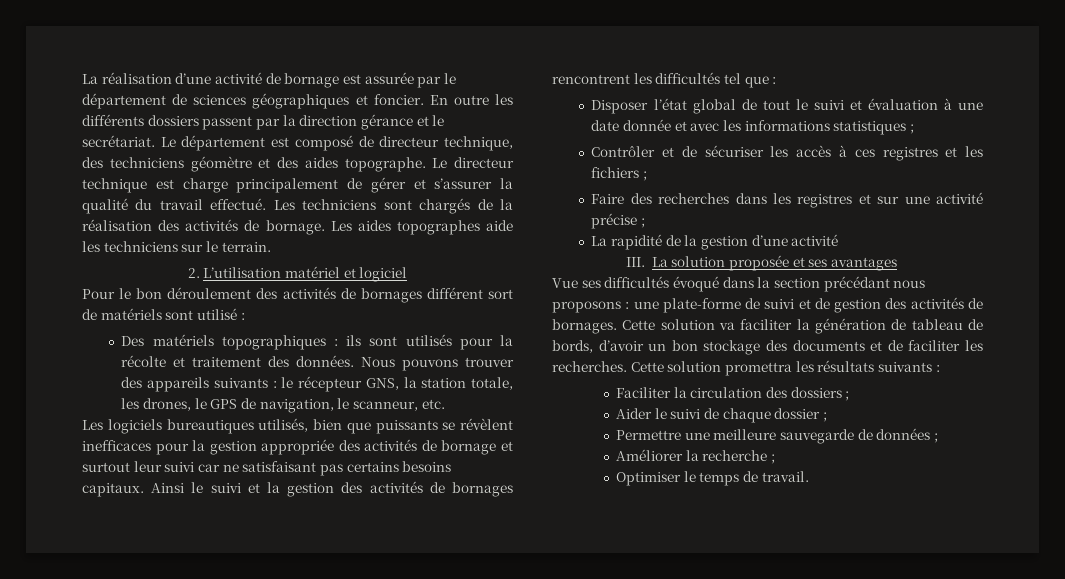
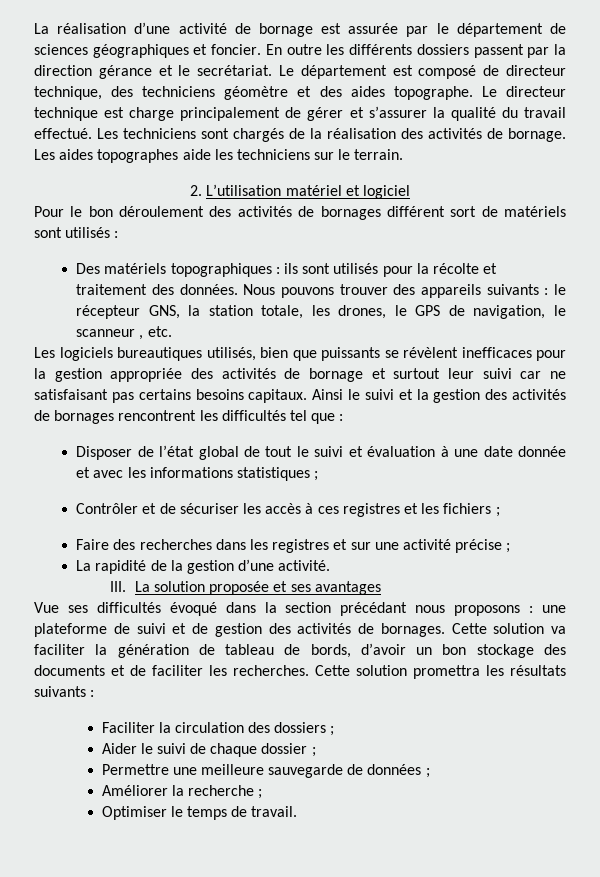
- Pour le bon déroulement des activités de bornages différent sort de matériels sont utilisé :
+ Pour le bon déroulement des activités de bornages différent sort de matériels sont utilisés :
- Nous pouvons trouver des appareils suivants : le récepteur GNS, la station totale, les drones, le GPS de navigation, le scanneur, etc.
+ Nous pouvons trouver des appareils suivants : le récepteur GNS, la station totale, les drones, le GPS de navigation, le scanneur , etc.
- Disposer l’état global de tout le suivi et évaluation à une date donnée et avec les informations statistiques ;
+ Disposer de l’état global de tout le suivi et évaluation à une date donnée et avec les informations statistiques ;
- La rapidité de la gestion d’une activité
+ La rapidité de la gestion d’une activité.
- Vue ses difficultés évoqué dans la section précédant nous proposons : une plate-forme de suivi et de gestion des activités de bornages.
+ Vue ses difficultés évoqué dans la section précédant nous proposons : une plateforme de suivi et de gestion des activités de bornages.

